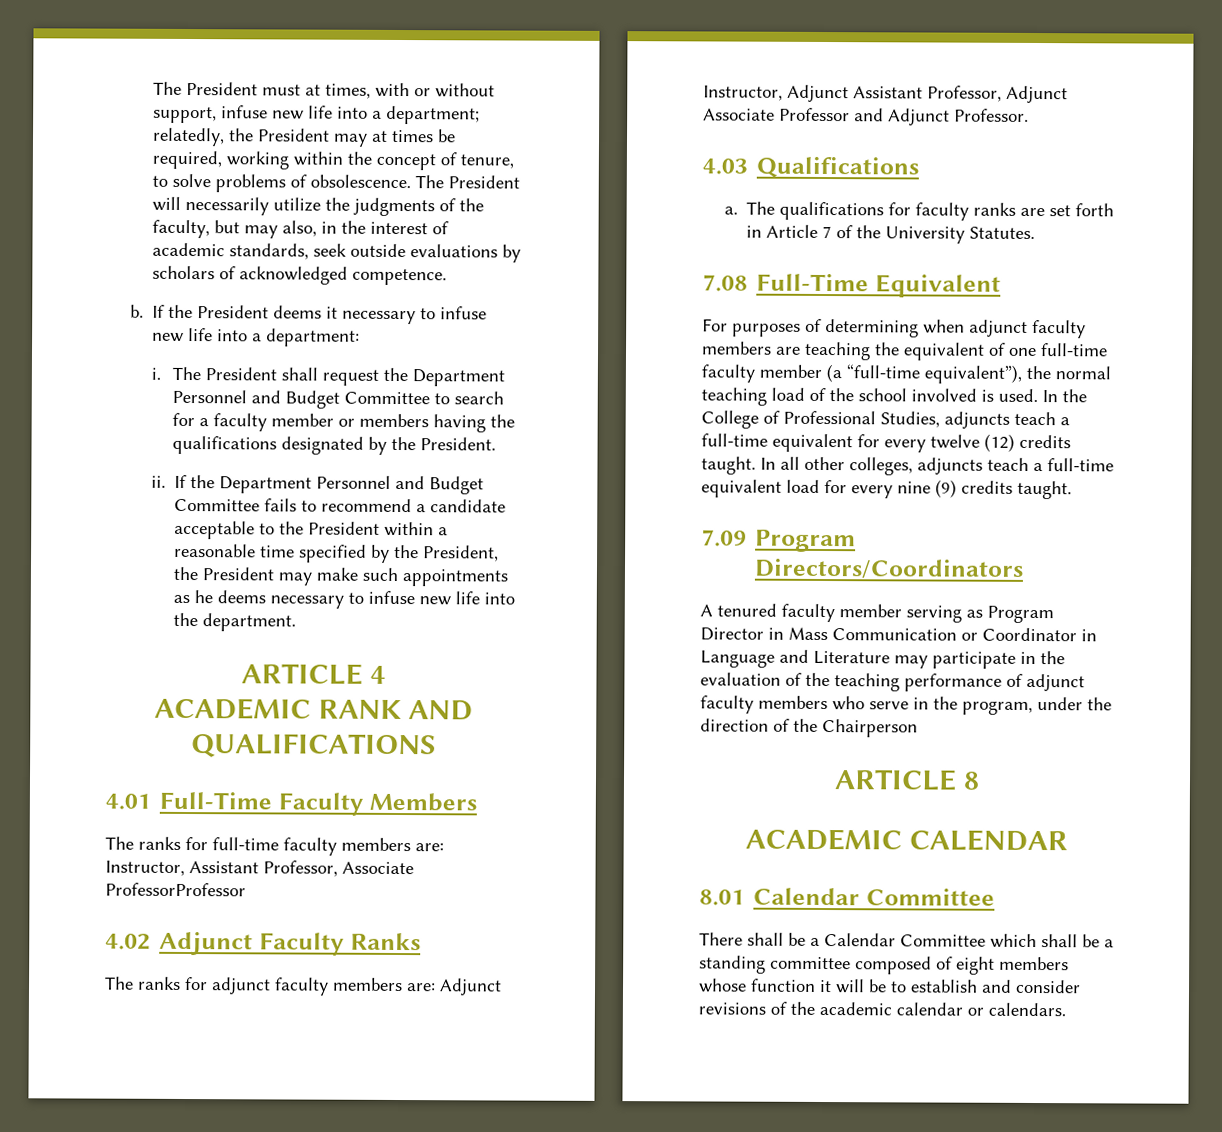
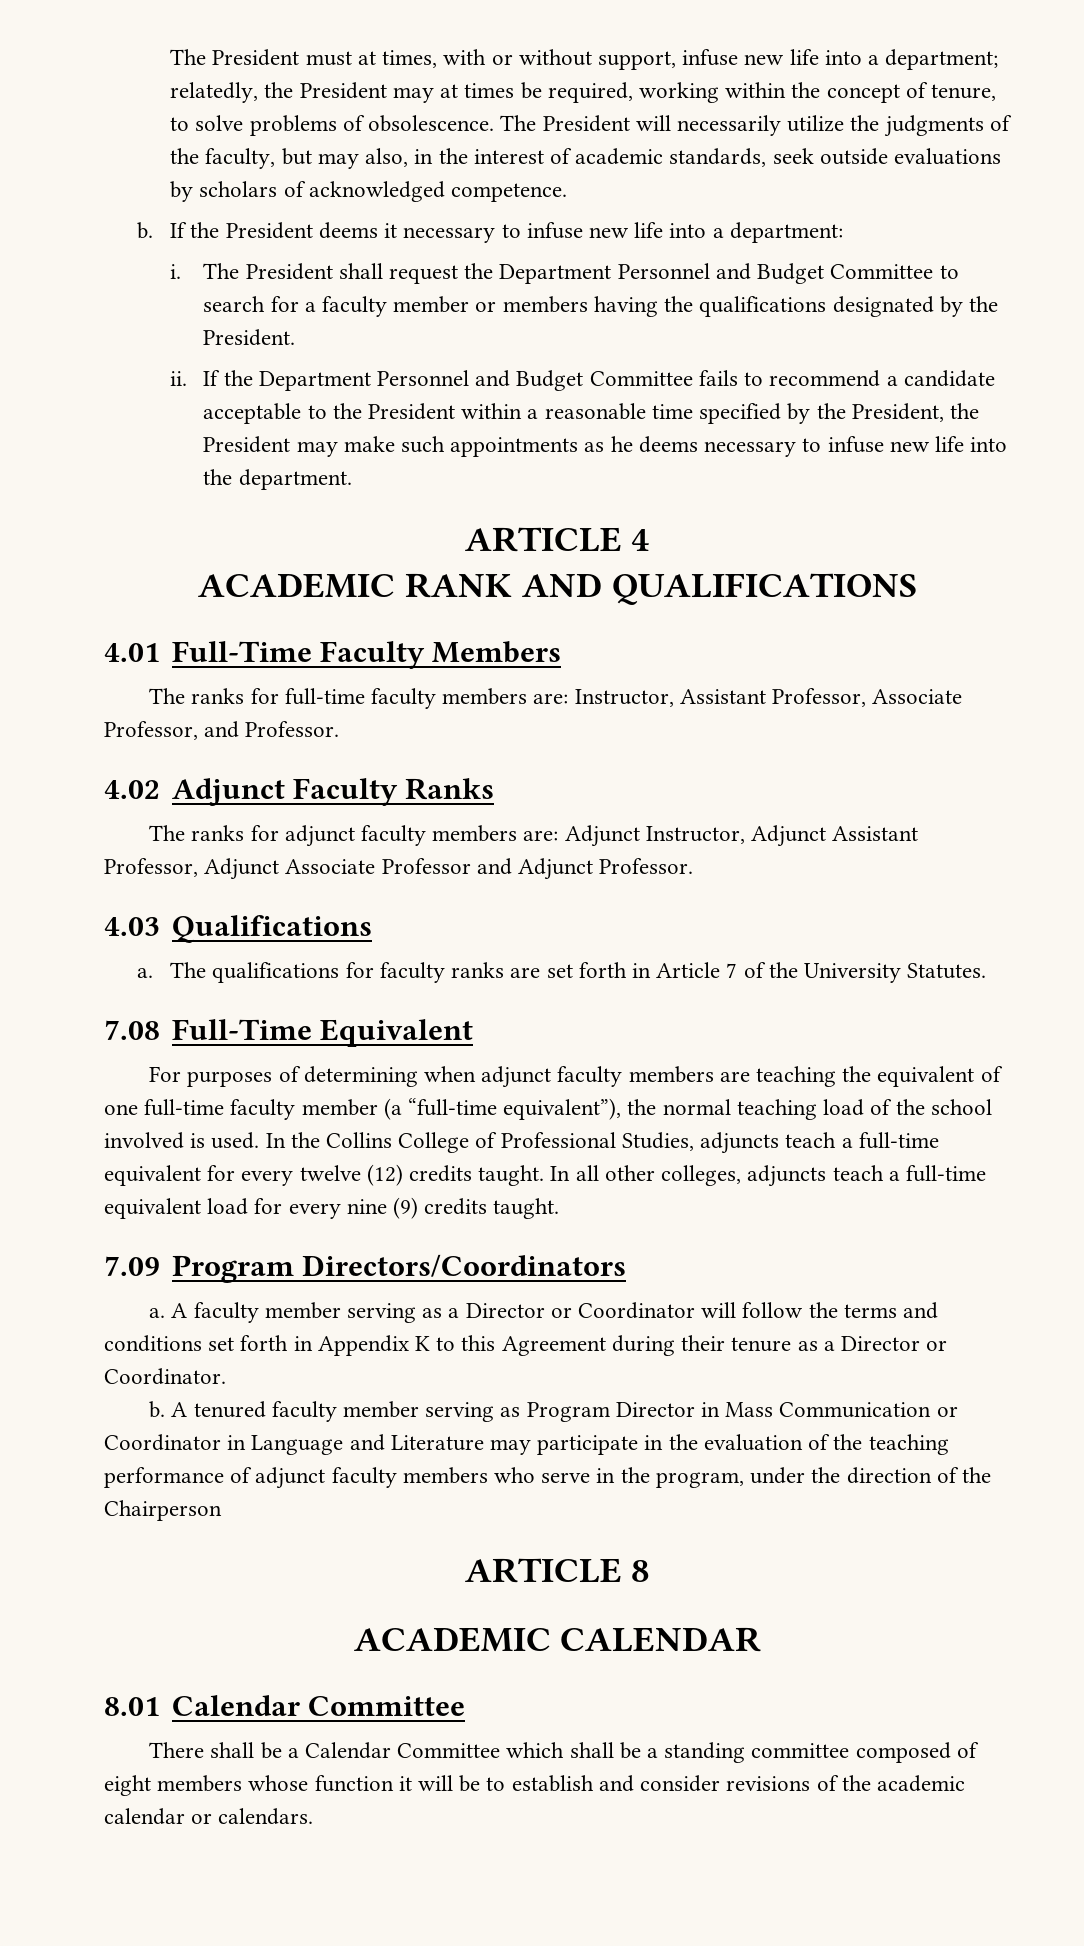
- The ranks for full-time faculty members are: Instructor, Assistant Professor, Associate ProfessorProfessor
+ The ranks for full-time faculty members are: Instructor, Assistant Professor, Associate Professor, and Professor.
- In the College of Professional Studies, adjuncts teach a full-time equivalent for every twelve (12) credits taught.
+ In the Collins College of Professional Studies, adjuncts teach a full-time equivalent for every twelve (12) credits taught.
+ a. A faculty member serving as a Director or Coordinator will follow the terms and conditions set forth in Appendix K to this Agreement during their tenure as a Director or Coordinator.
+ b.

